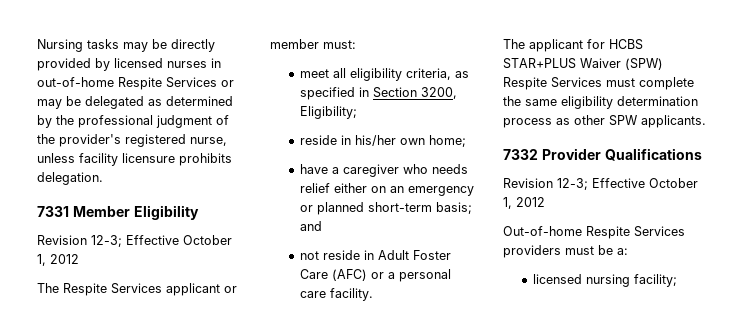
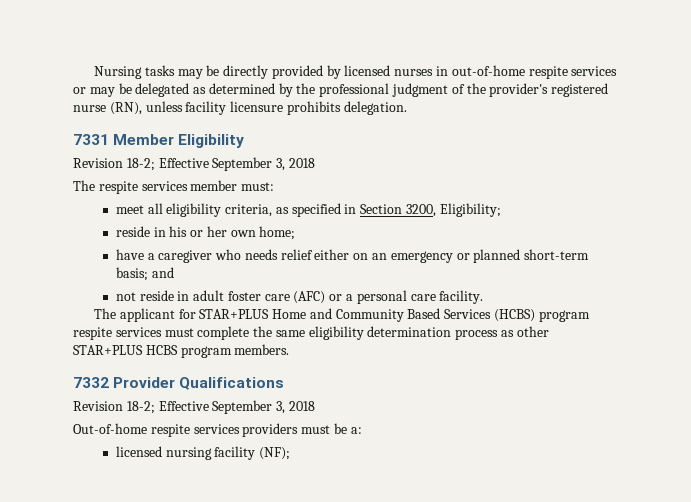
- Nursing tasks may be directly provided by licensed nurses in out-of-home Respite Services or may be delegated as determined by the professional judgment of the provider's registered nurse, unless facility licensure prohibits delegation.
+ Nursing tasks may be directly provided by licensed nurses in out-of-home respite services or may be delegated as determined by the professional judgment of the provider's registered nurse (RN), unless facility licensure prohibits delegation.
  7331 Member Eligibility
- Revision 12-3; Effective October 1, 2012
- The Respite Services applicant or member must:
+ Revision 18-2; Effective September 3, 2018
+ The respite services member must:
- reside in his/her own home;
+ reside in his or her own home;
- not reside in Adult Foster Care (AFC) or a personal care facility.
+ not reside in adult foster care (AFC) or a personal care facility.
- The applicant for HCBS STAR+PLUS Waiver (SPW) Respite Services must complete the same eligibility determination process as other SPW applicants.
+ The applicant for STAR+PLUS Home and Community Based Services (HCBS) program respite services must complete the same eligibility determination process as other STAR+PLUS HCBS program members.
  7332 Provider Qualifications
- Revision 12-3; Effective October 1, 2012
+ Revision 18-2; Effective September 3, 2018
- Out-of-home Respite Services providers must be a:
+ Out-of-home respite services providers must be a:
- licensed nursing facility;
+ licensed nursing facility (NF);

